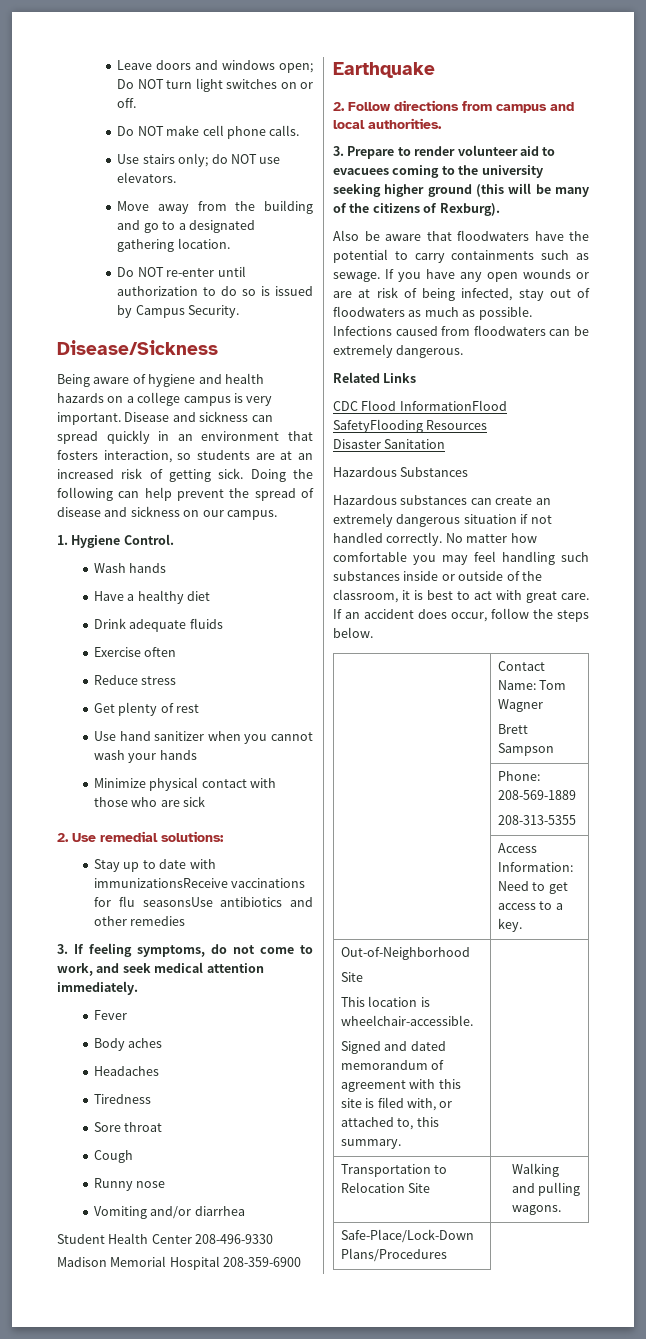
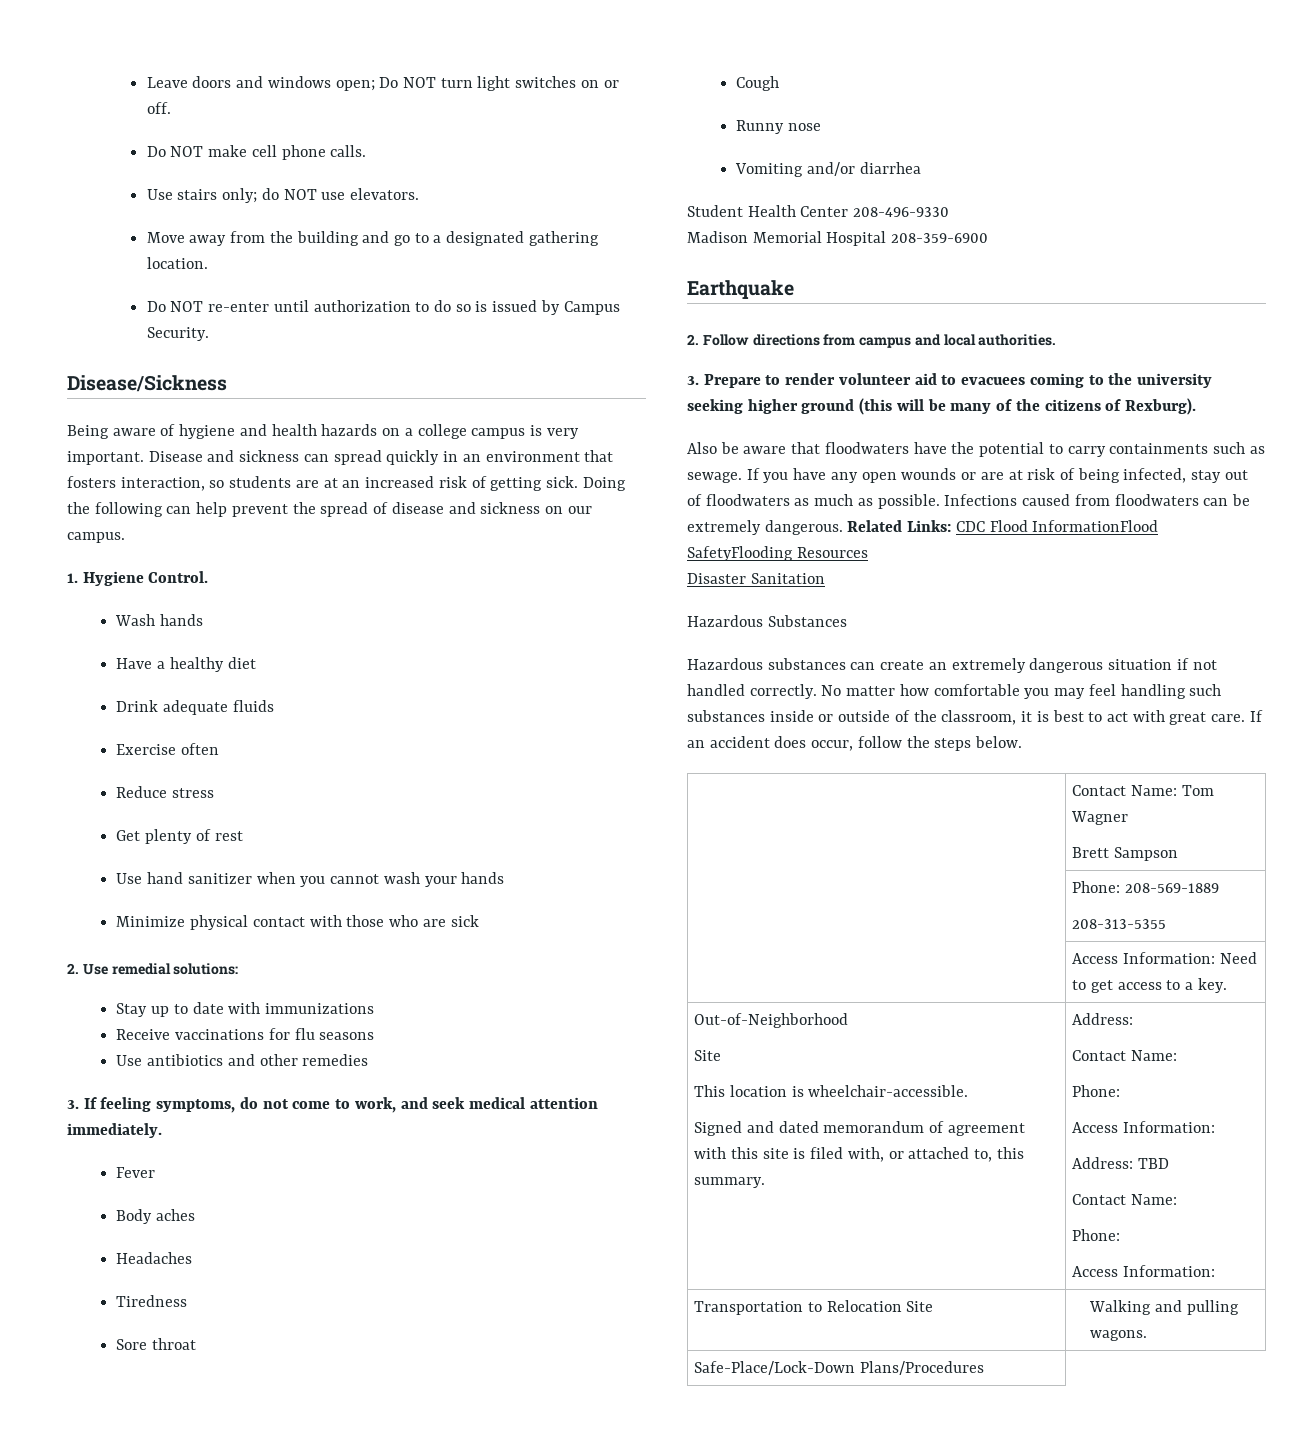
- Stay up to date with immunizationsReceive vaccinations for flu seasonsUse antibiotics and other remedies
+ Stay up to date with immunizations
+ Receive vaccinations for flu seasons
+ Use antibiotics and other remedies
- Infections caused from floodwaters can be extremely dangerous.
- Related Links
- CDC Flood InformationFlood SafetyFlooding Resources
+ Infections caused from floodwaters can be extremely dangerous. Related Links: CDC Flood InformationFlood SafetyFlooding Resources
  Out-of-Neighborhood
  Site
  This location is wheelchair-accessible.
- Signed and dated memorandum of agreement with this site is filed with, or attached to, this summary. |
+ Signed and dated memorandum of agreement with this site is filed with, or attached to, this summary. | Address:
+ Contact Name:
+ Phone:
+ Access Information:
+ Address: TBD
+ Contact Name:
+ Phone:
+ Access Information:

